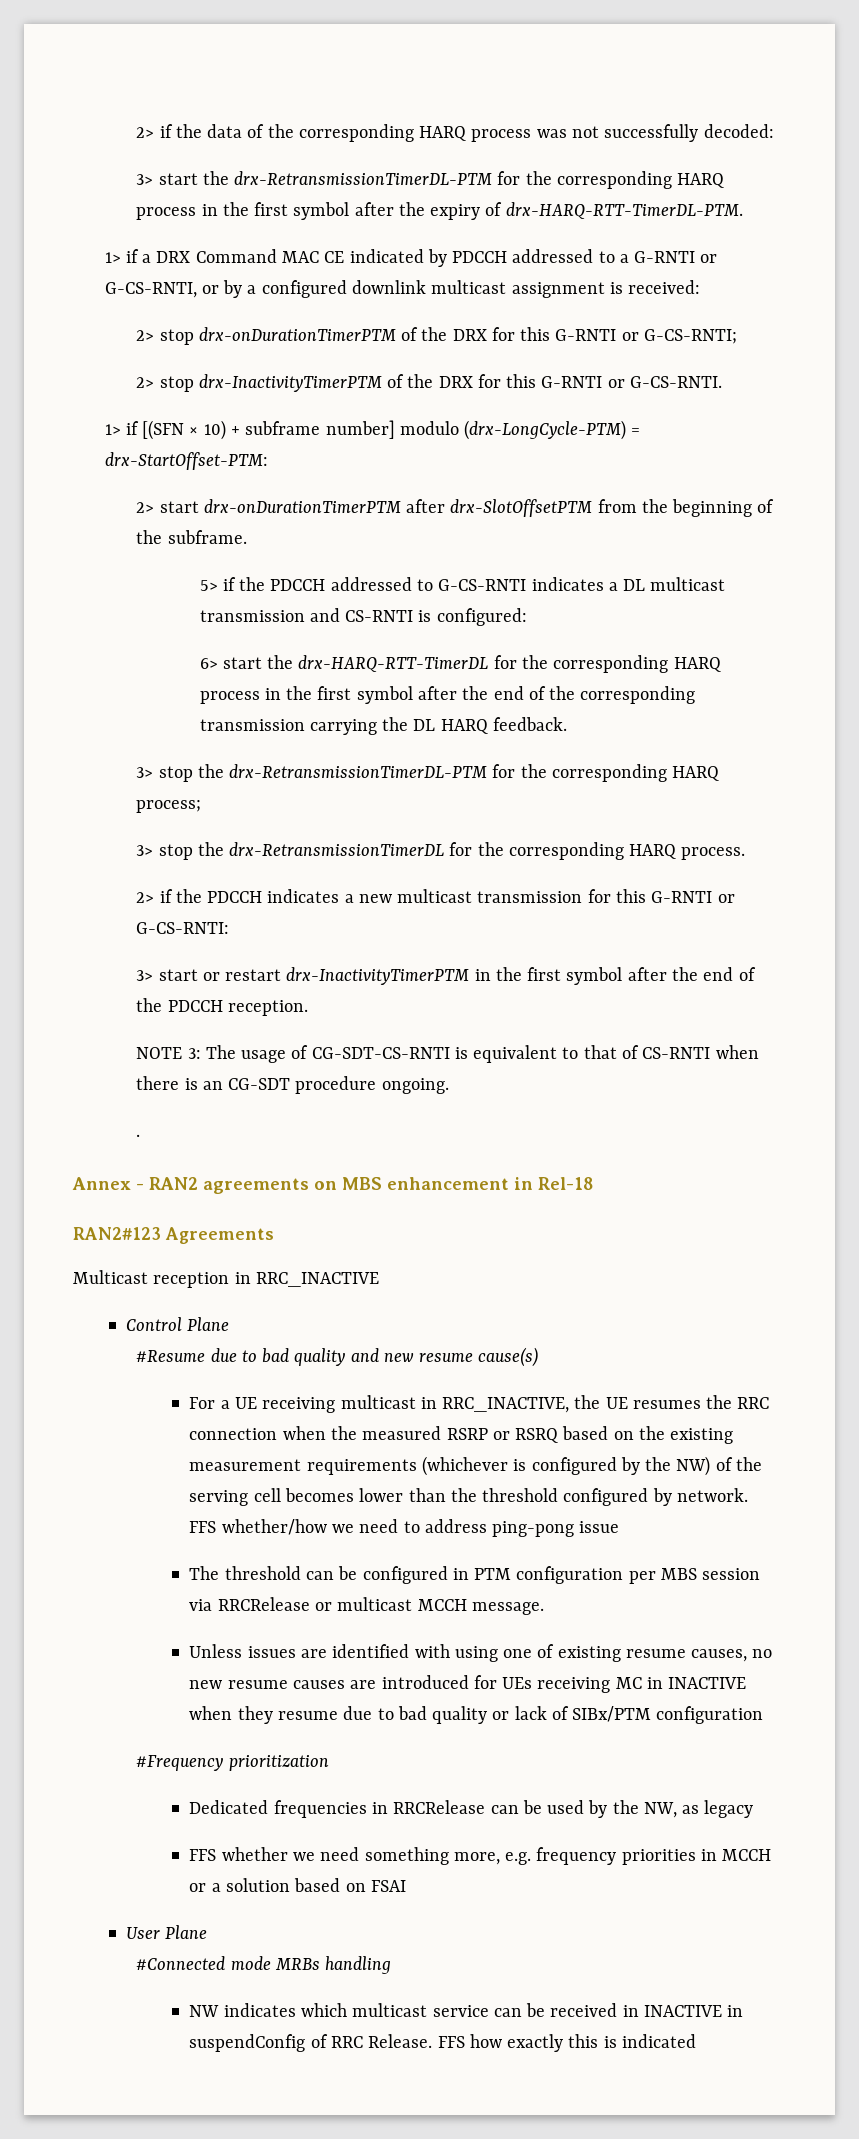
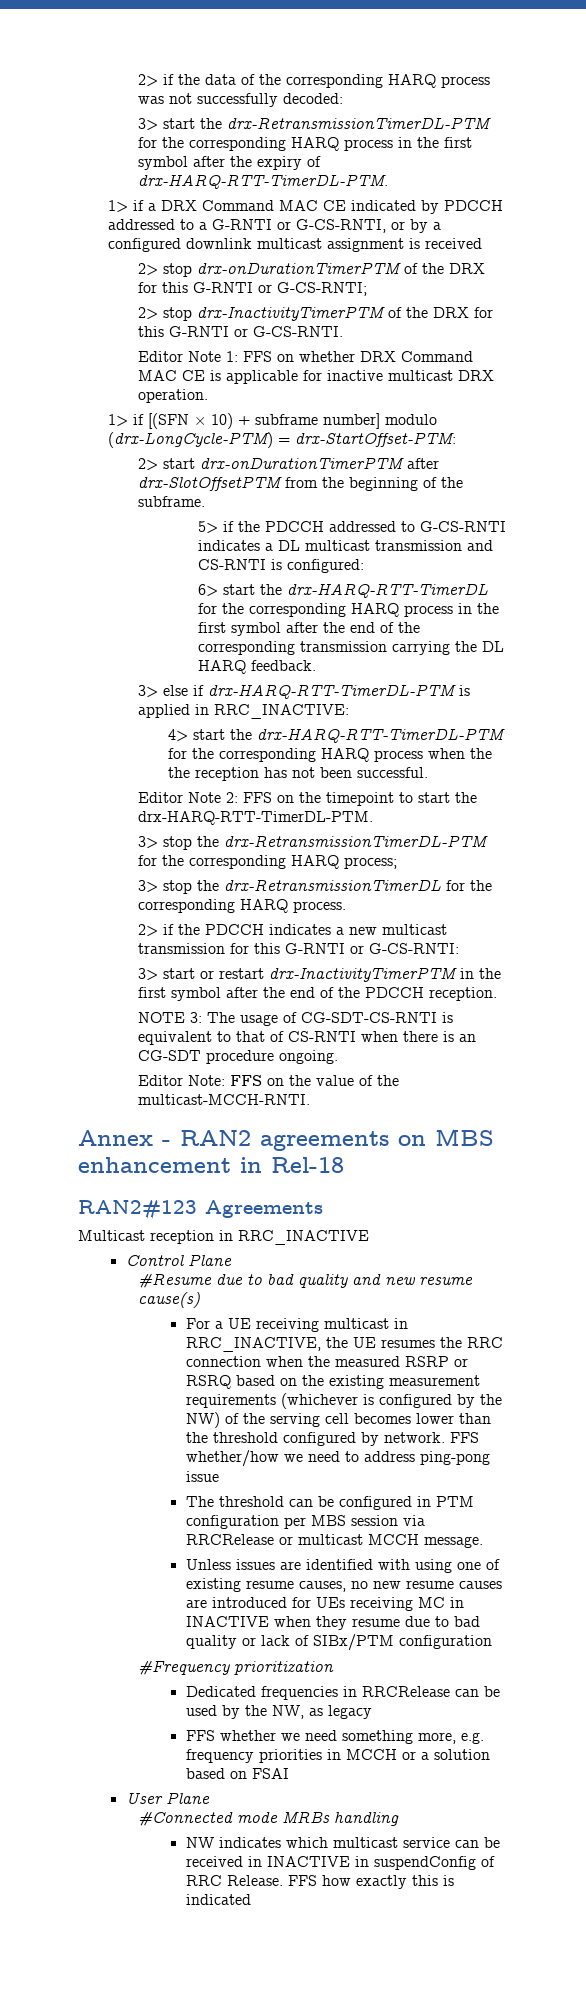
- 1> if a DRX Command MAC CE indicated by PDCCH addressed to a G-RNTI or G-CS-RNTI, or by a configured downlink multicast assignment is received:
+ 1> if a DRX Command MAC CE indicated by PDCCH addressed to a G-RNTI or G-CS-RNTI, or by a configured downlink multicast assignment is received
+ Editor Note 1: FFS on whether DRX Command MAC CE is applicable for inactive multicast DRX operation.
+ 3> else if drx-HARQ-RTT-TimerDL-PTM is applied in RRC_INACTIVE:
+ 4> start the drx-HARQ-RTT-TimerDL-PTM for the corresponding HARQ process when the the reception has not been successful.
+ Editor Note 2: FFS on the timepoint to start the drx-HARQ-RTT-TimerDL-PTM.
- .
+ Editor Note: FFS on the value of the multicast-MCCH-RNTI.

